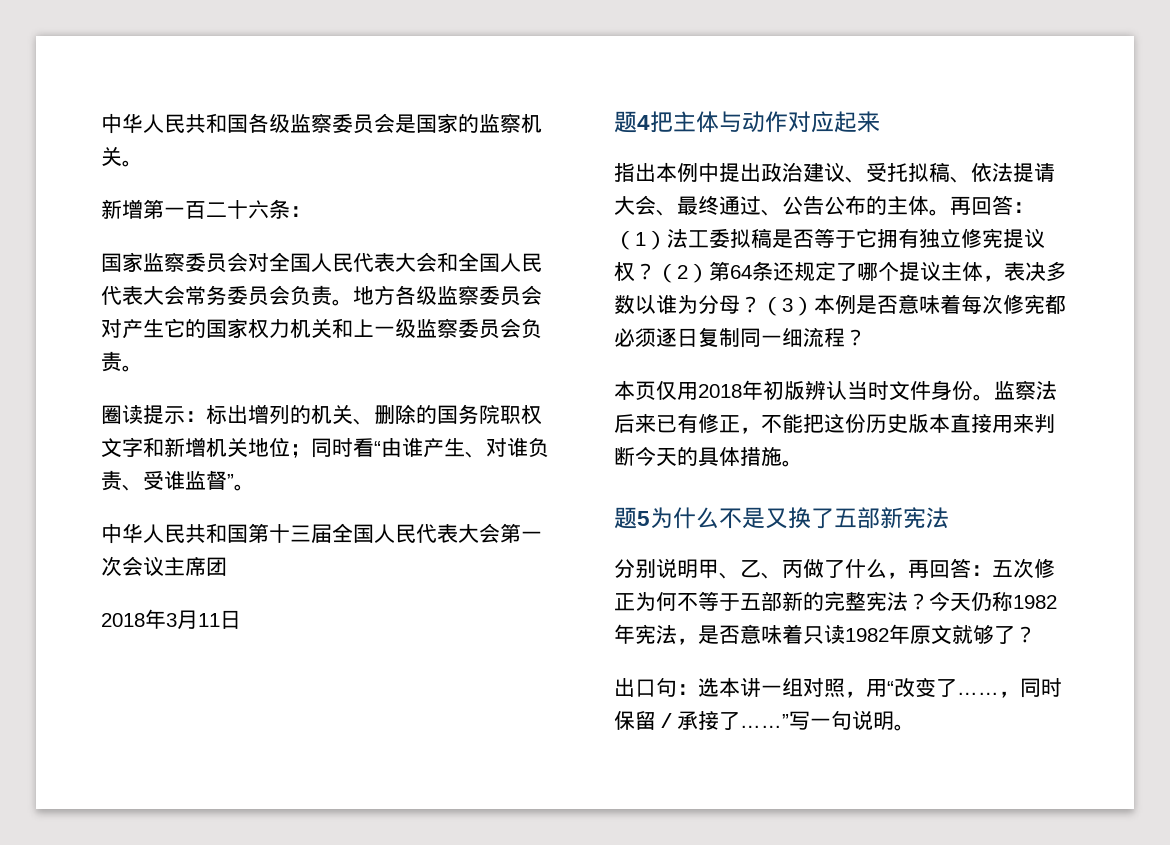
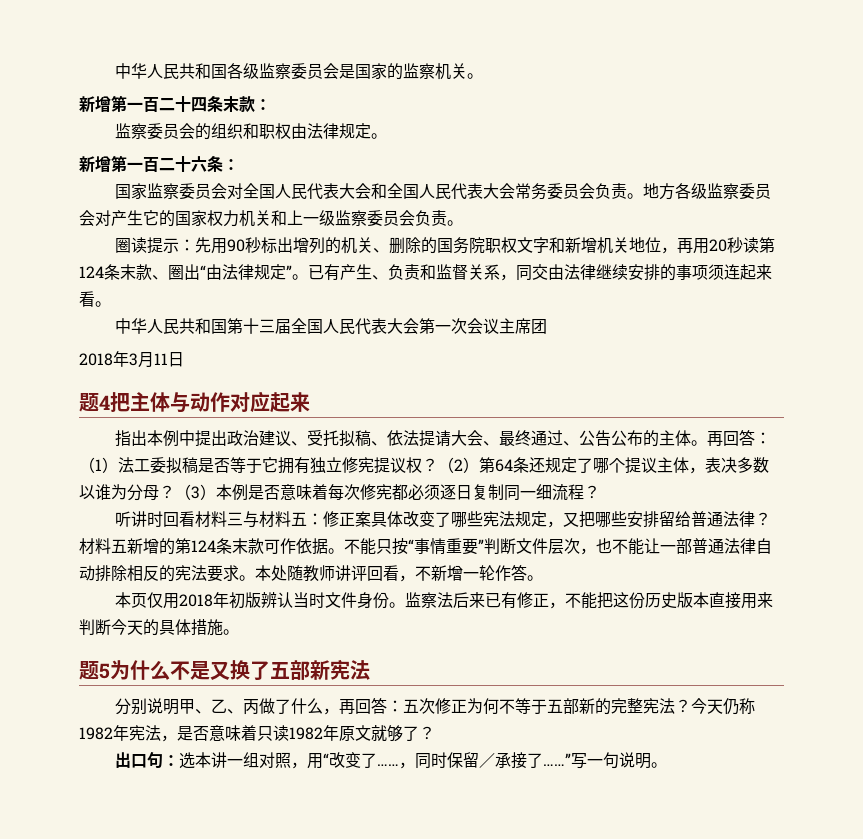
+ 新增第一百二十四条末款：
+ 监察委员会的组织和职权由法律规定。
- 圈读提示：标出增列的机关、删除的国务院职权文字和新增机关地位；同时看“由谁产生、对谁负责、受谁监督”。
+ 圈读提示：先用90秒标出增列的机关、删除的国务院职权文字和新增机关地位，再用20秒读第124条末款、圈出“由法律规定”。已有产生、负责和监督关系，同交由法律继续安排的事项须连起来看。
+ 听讲时回看材料三与材料五：修正案具体改变了哪些宪法规定，又把哪些安排留给普通法律？材料五新增的第124条末款可作依据。不能只按“事情重要”判断文件层次，也不能让一部普通法律自动排除相反的宪法要求。本处随教师讲评回看，不新增一轮作答。

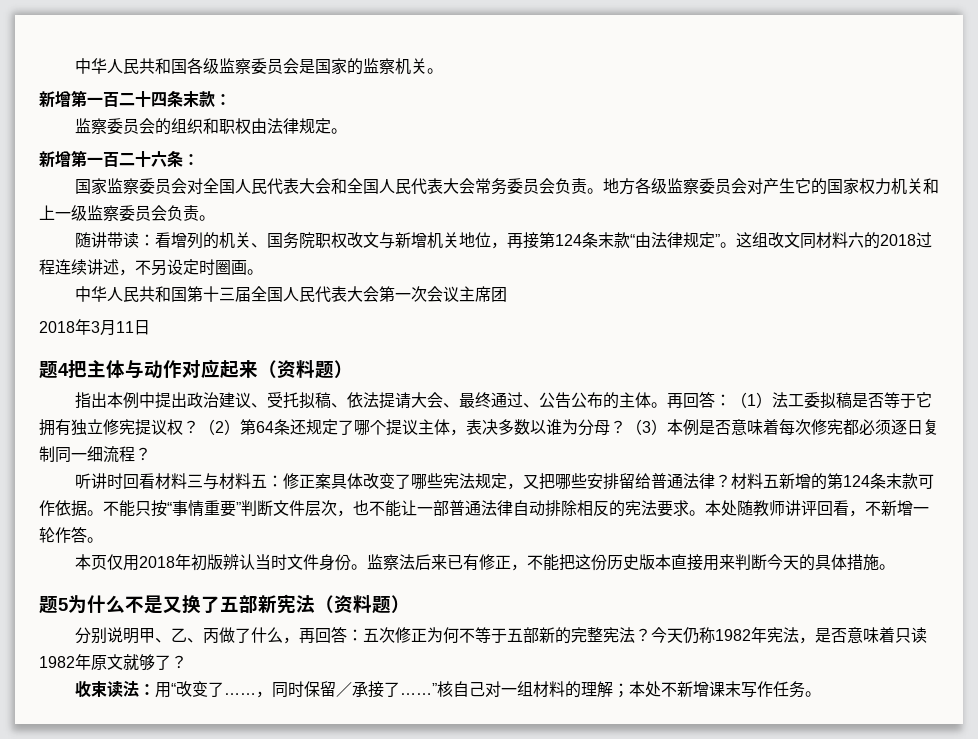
- 圈读提示：先用90秒标出增列的机关、删除的国务院职权文字和新增机关地位，再用20秒读第124条末款、圈出“由法律规定”。
+ 随讲带读：看增列的机关、国务院职权改文与新增机关地位，再接第124条末款“由法律规定”。
- 已有产生、负责和监督关系，同交由法律继续安排的事项须连起来看。
+ 这组改文同材料六的2018过程连续讲述，不另设定时圈画。
- 题4把主体与动作对应起来
+ 题4把主体与动作对应起来（资料题）
- 题5为什么不是又换了五部新宪法
+ 题5为什么不是又换了五部新宪法（资料题）
- 出口句：选本讲一组对照，用“改变了……
+ 收束读法：用“改变了……
- 写一句说明。
+ 核自己对一组材料的理解；本处不新增课末写作任务。

